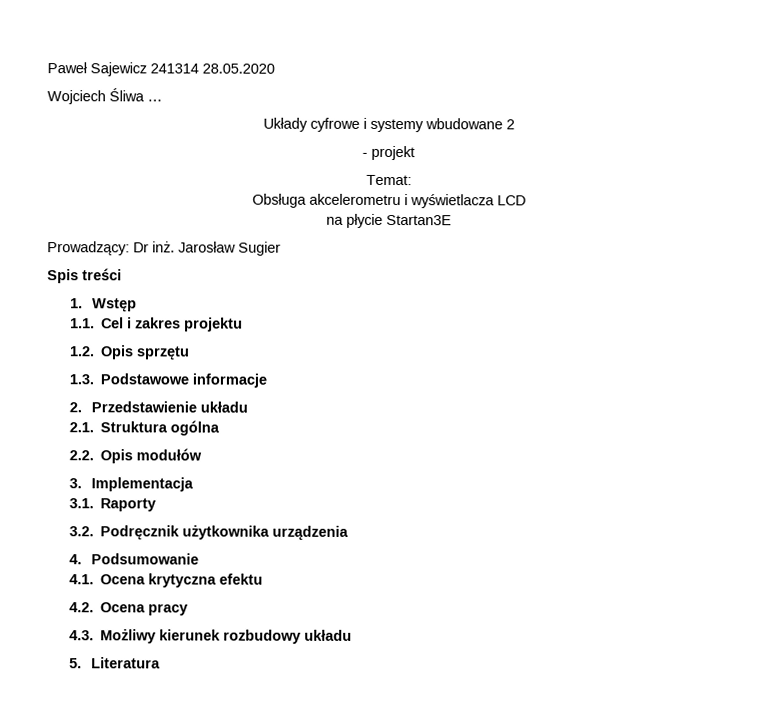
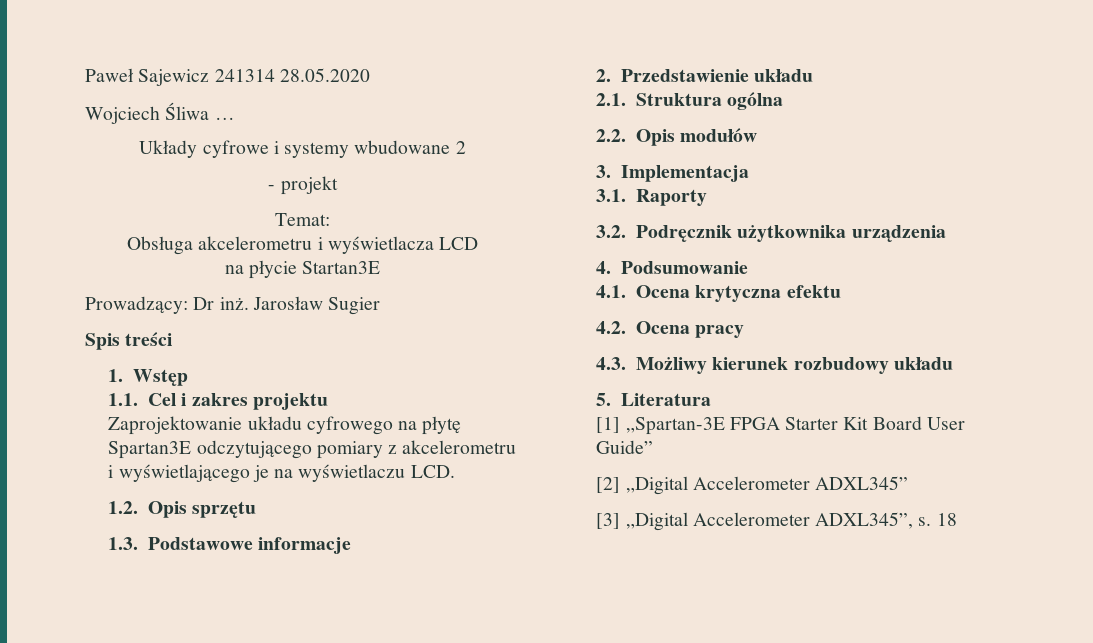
+ Zaprojektowanie układu cyfrowego na płytę Spartan3E odczytującego pomiary z akcelerometru i wyświetlającego je na wyświetlaczu LCD.
+ [1] „Spartan-3E FPGA Starter Kit Board User Guide”
+ [2] „Digital Accelerometer ADXL345”
+ [3] „Digital Accelerometer ADXL345”, s. 18

